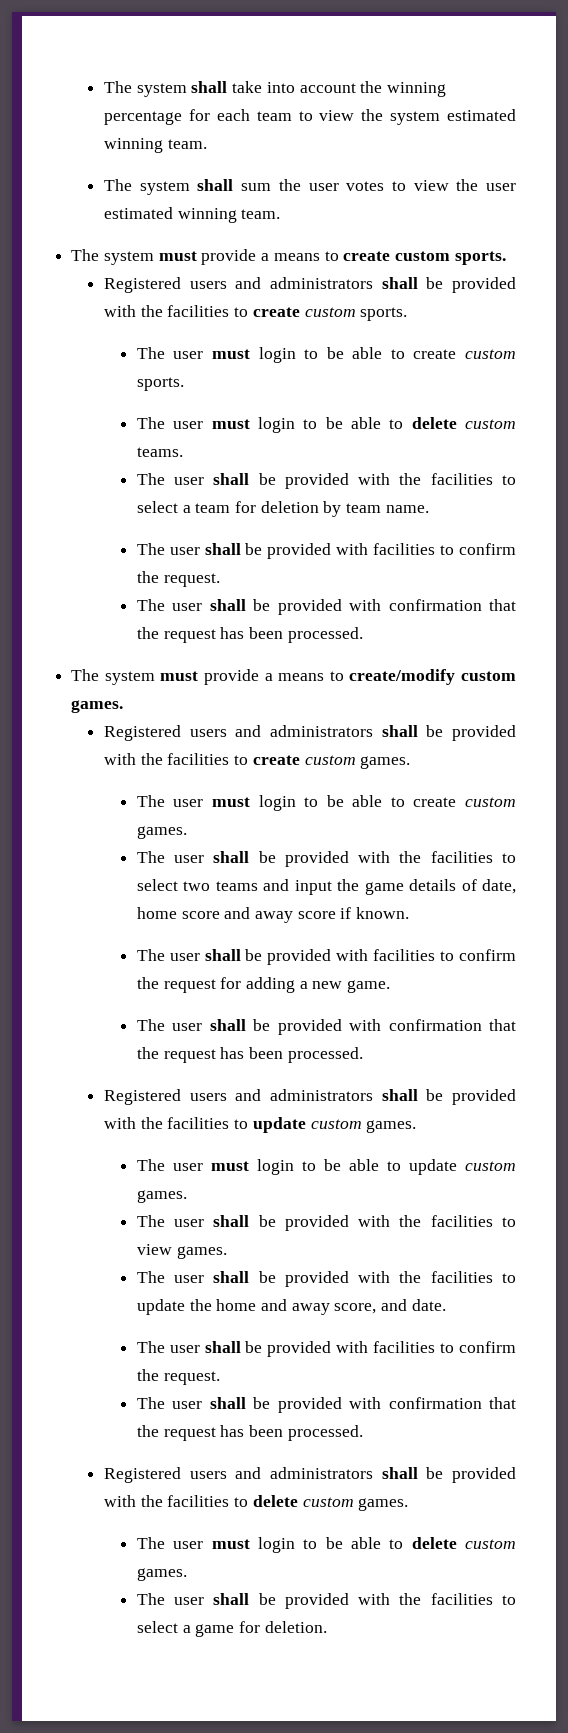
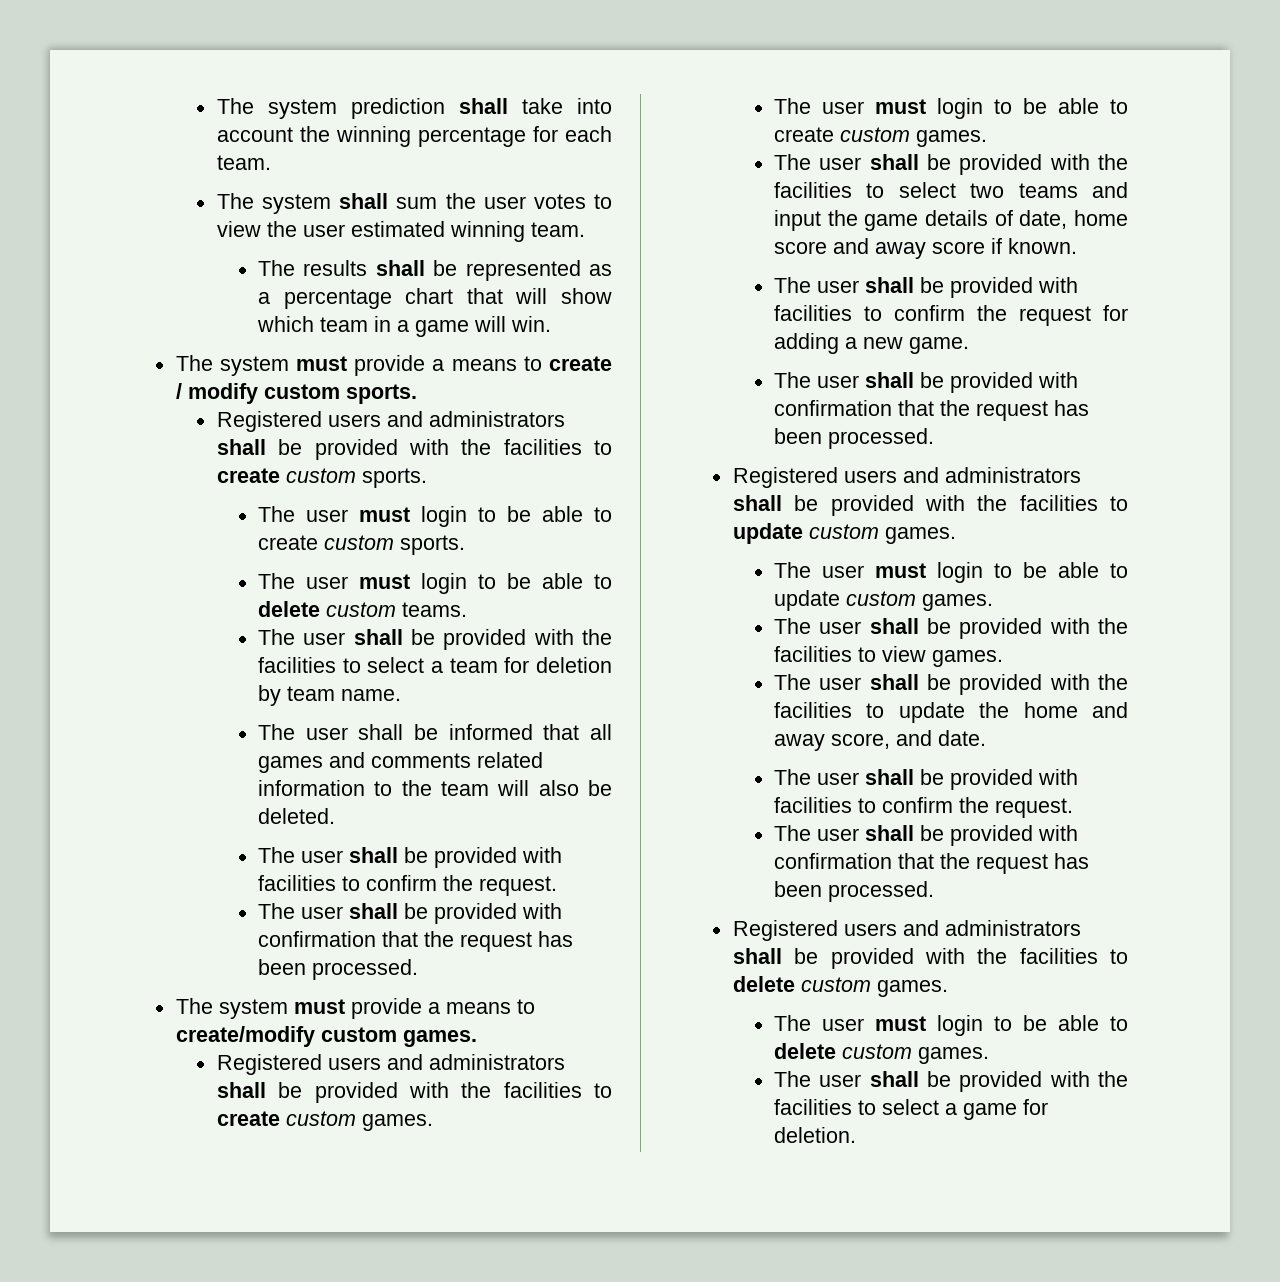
- The system shall take into account the winning percentage for each team to view the system estimated winning team.
+ The system prediction shall take into account the winning percentage for each team.
+ The results shall be represented as a percentage chart that will show which team in a game will win.
- The system must provide a means to create custom sports.
+ The system must provide a means to create / modify custom sports.
+ The user shall be informed that all games and comments related information to the team will also be deleted.

